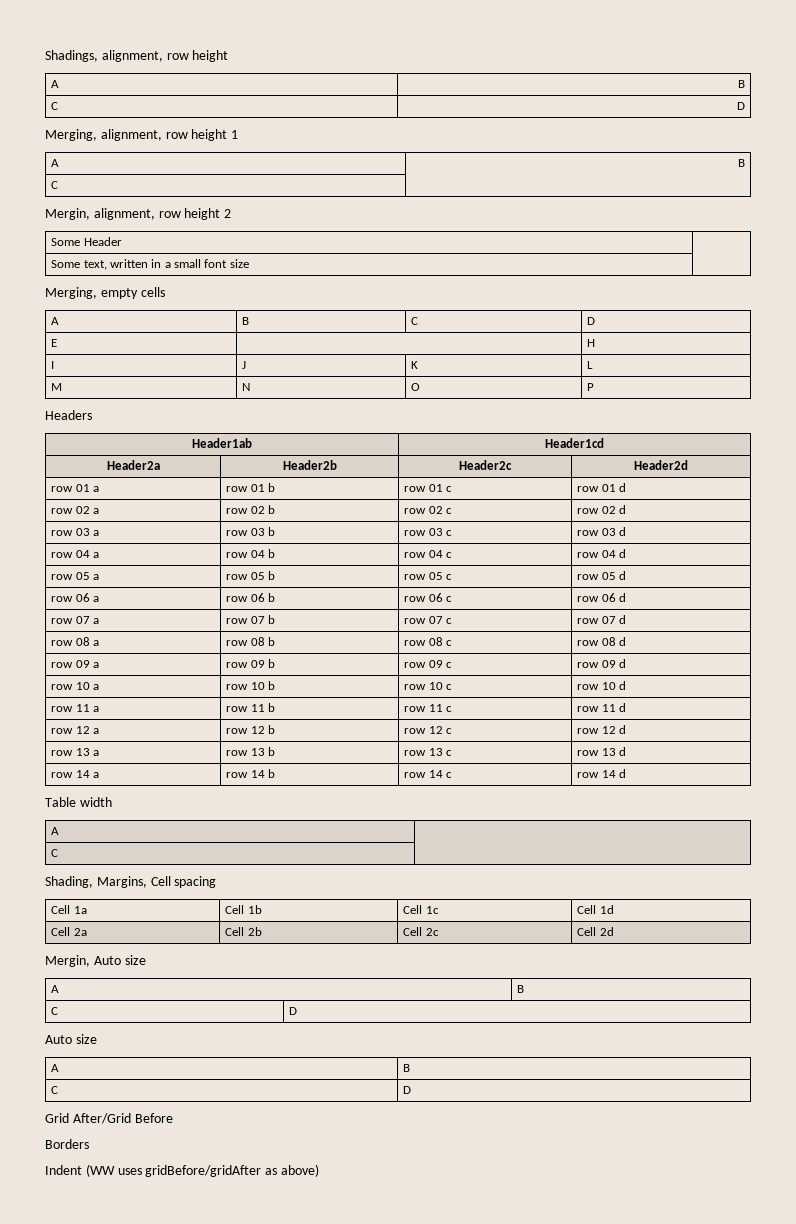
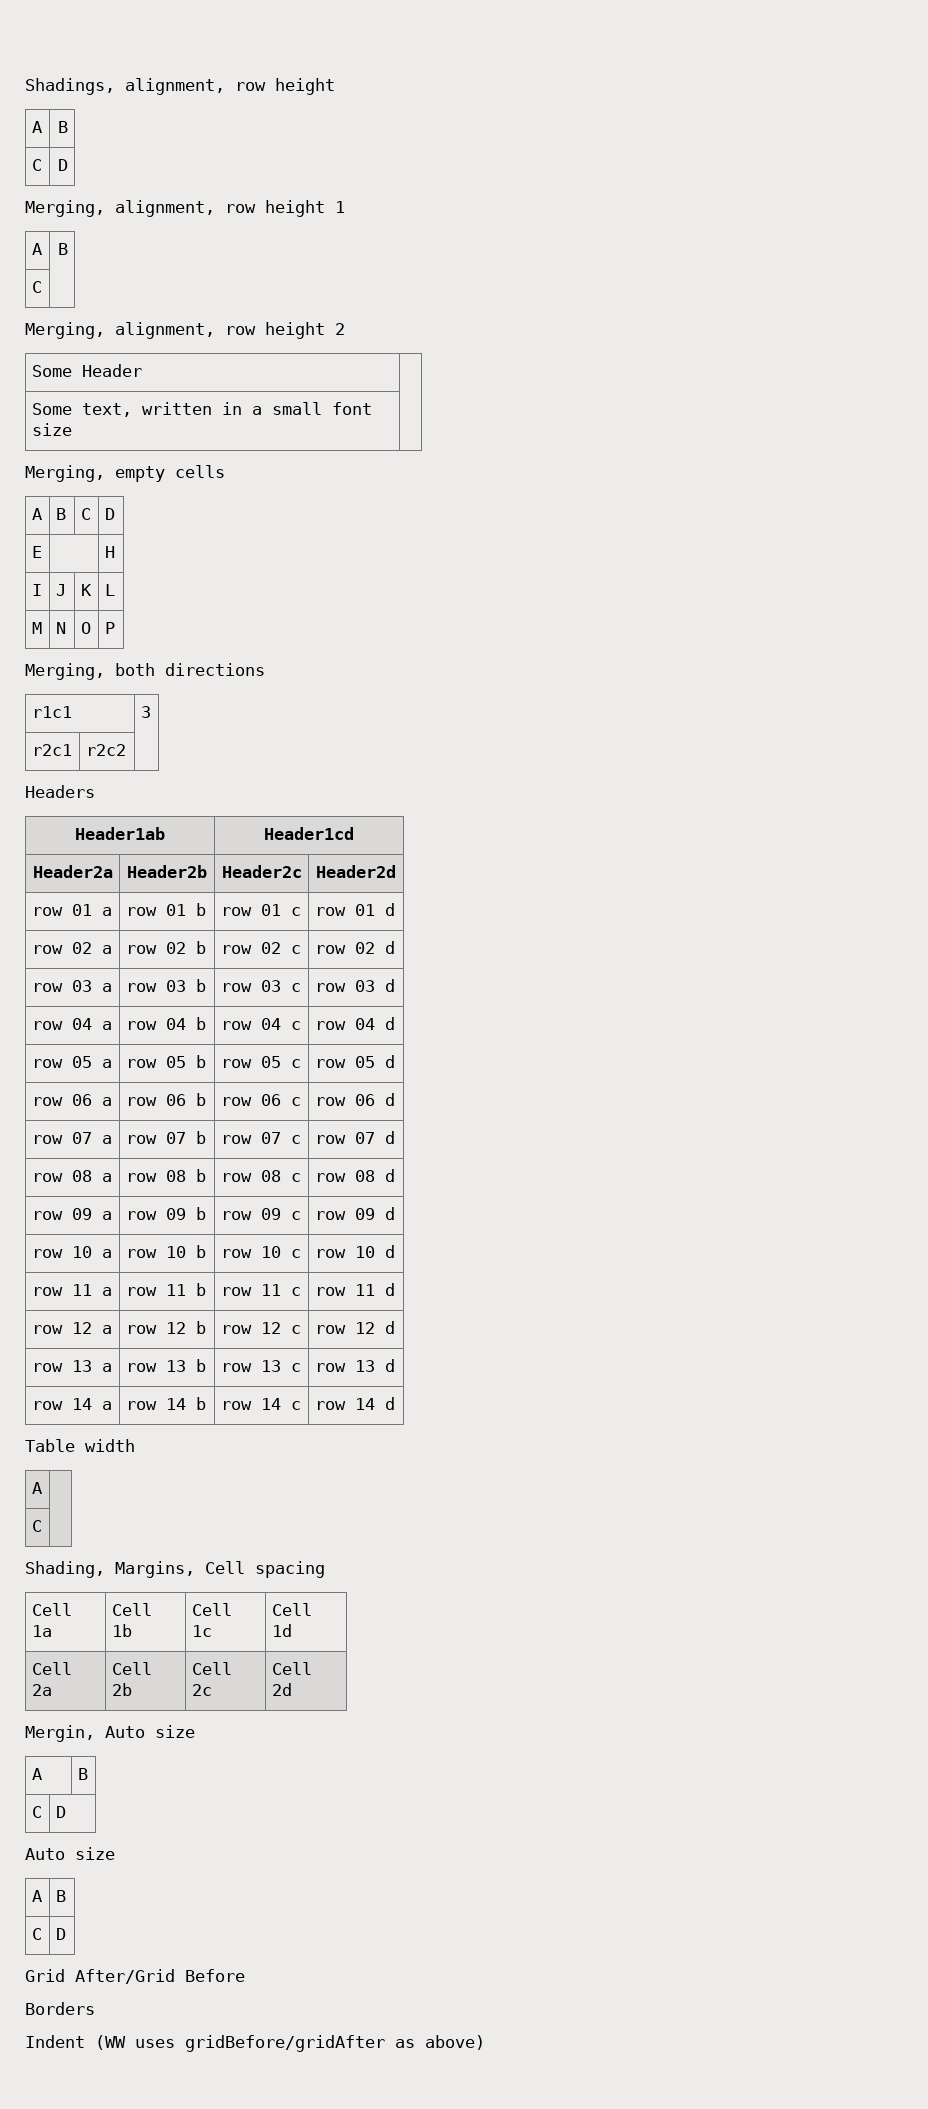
- Mergin, alignment, row height 2
+ Merging, alignment, row height 2
+ Merging, both directions
+ r1c1 | 3
+ r2c1 | r2c2 |

